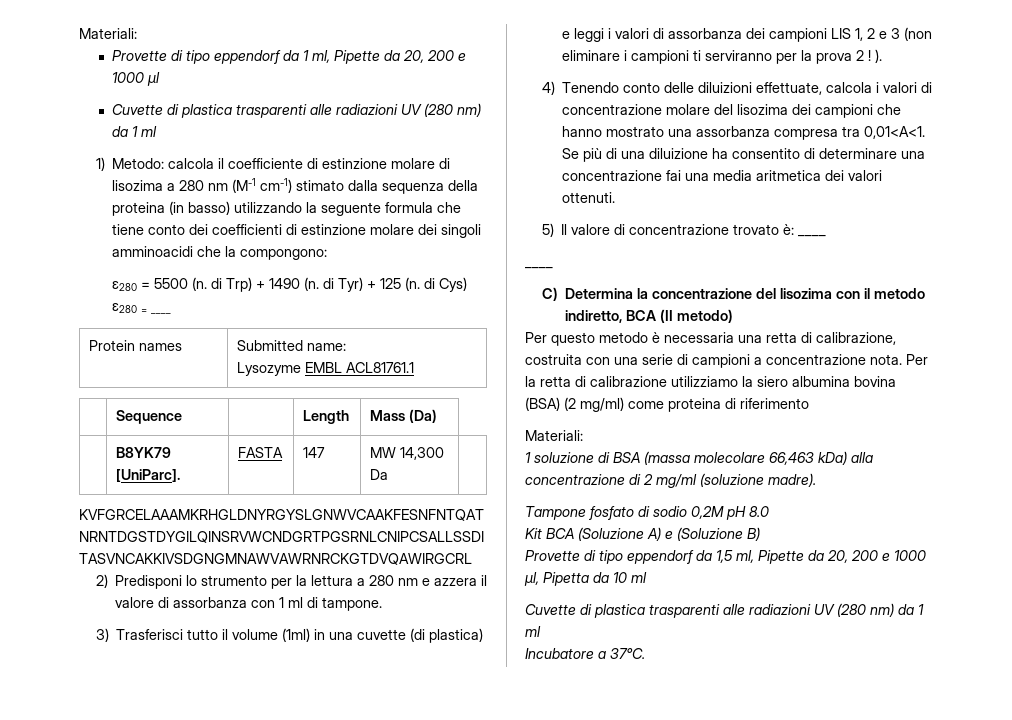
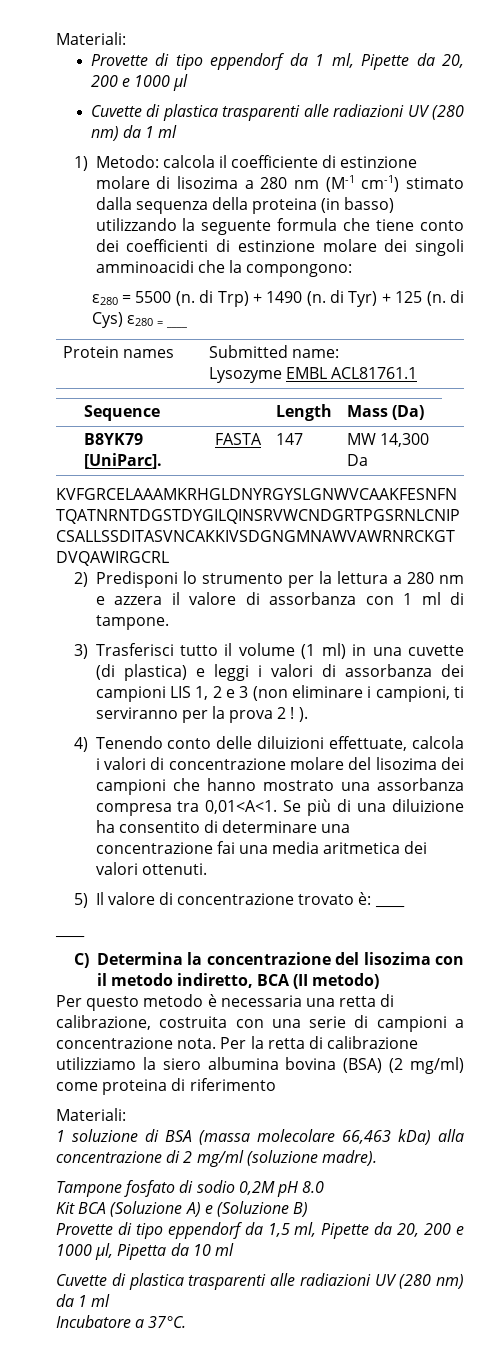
- 3) Trasferisci tutto il volume (1ml) in una cuvette (di plastica) e leggi i valori di assorbanza dei campioni LIS 1, 2 e 3 (non eliminare i campioni ti serviranno per la prova 2 ! ).
+ 3) Trasferisci tutto il volume (1 ml) in una cuvette (di plastica) e leggi i valori di assorbanza dei campioni LIS 1, 2 e 3 (non eliminare i campioni, ti serviranno per la prova 2 ! ).

